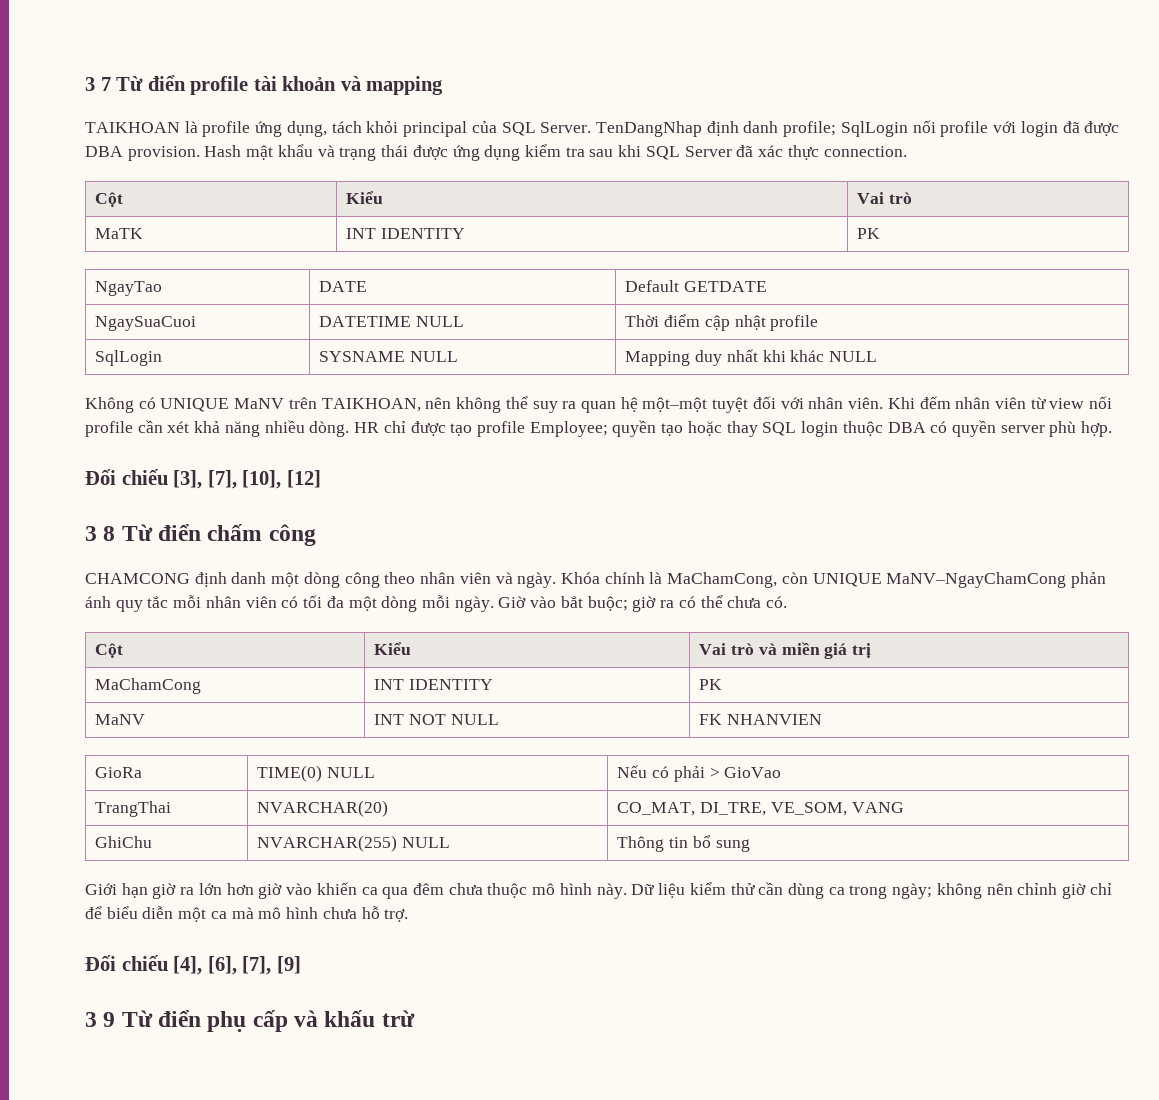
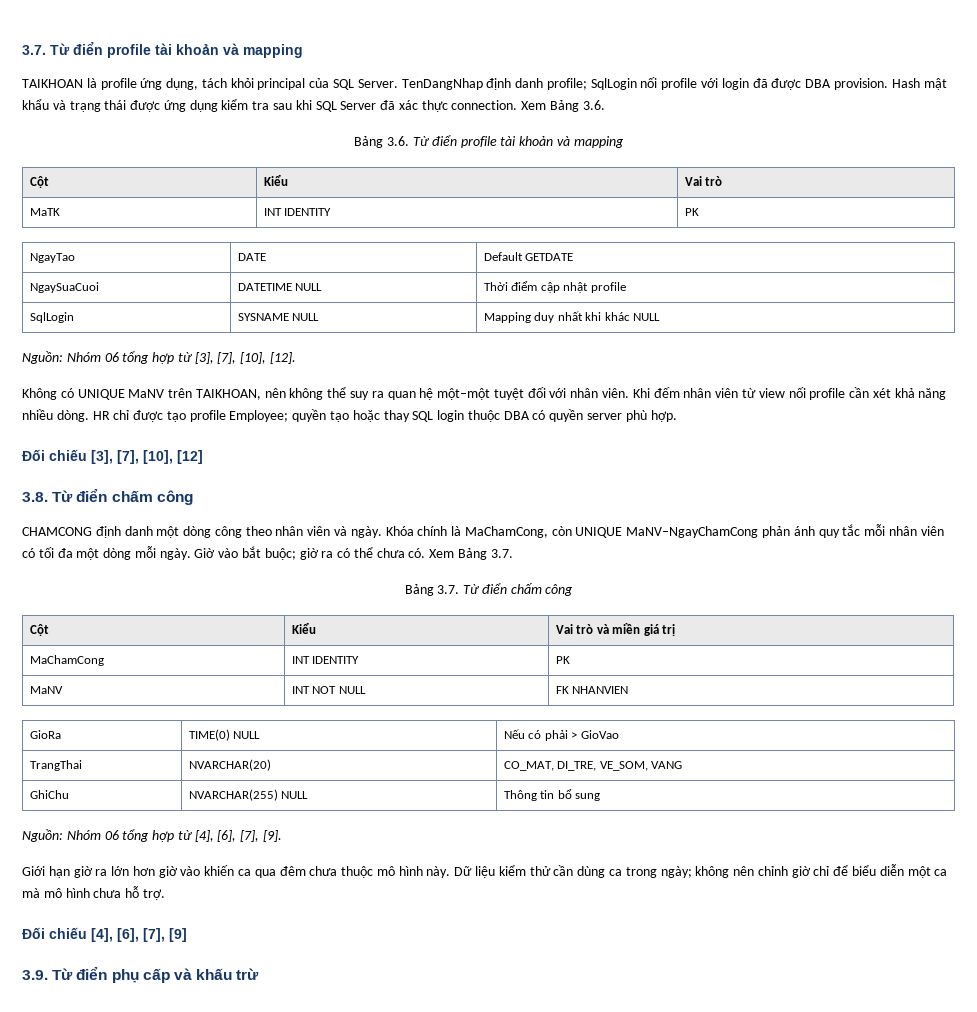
- 3 7 Từ điển profile tài khoản và mapping
+ 3.7. Từ điển profile tài khoản và mapping
+ Xem Bảng 3.6.
+ Bảng 3.6. Từ điển profile tài khoản và mapping
+ Nguồn: Nhóm 06 tổng hợp từ [3], [7], [10], [12].
- 3 8 Từ điển chấm công
+ 3.8. Từ điển chấm công
+ Xem Bảng 3.7.
+ Bảng 3.7. Từ điển chấm công
+ Nguồn: Nhóm 06 tổng hợp từ [4], [6], [7], [9].
- 3 9 Từ điển phụ cấp và khấu trừ
+ 3.9. Từ điển phụ cấp và khấu trừ

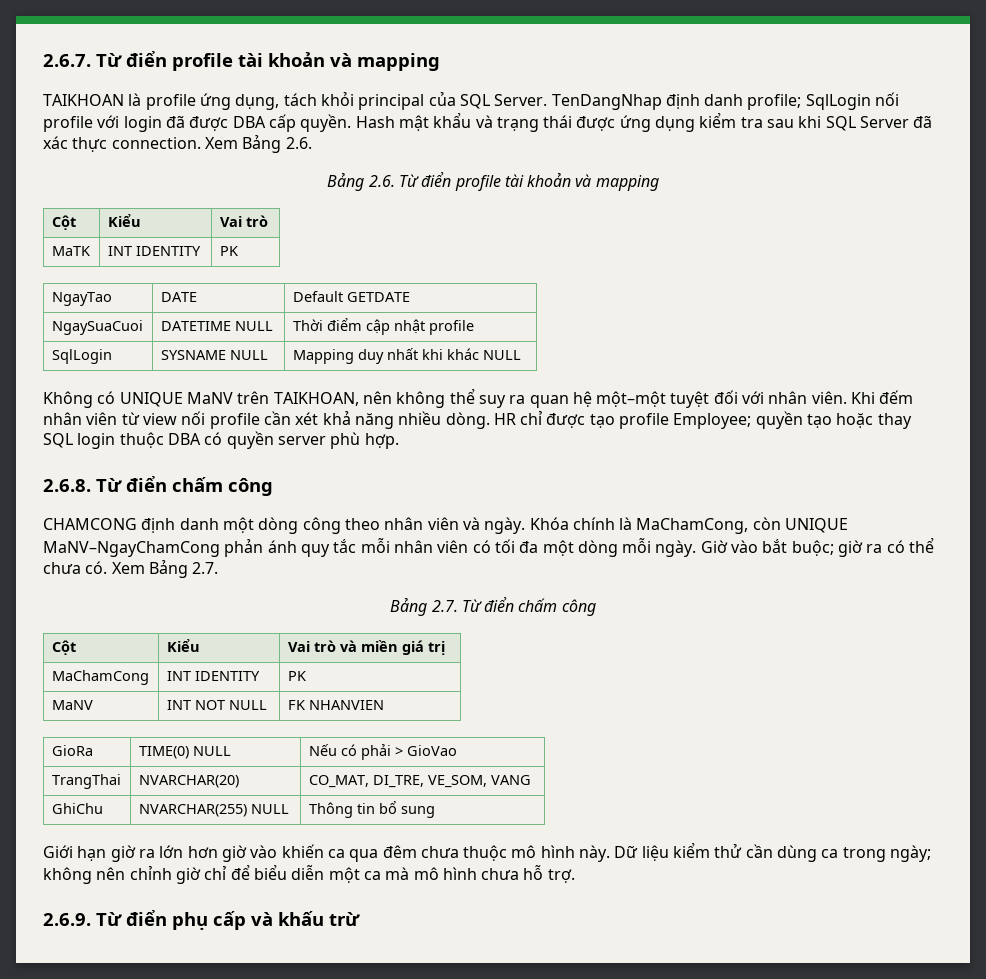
- 3.7. Từ điển profile tài khoản và mapping
+ 2.6.7. Từ điển profile tài khoản và mapping
- TenDangNhap định danh profile; SqlLogin nối profile với login đã được DBA provision.
+ TenDangNhap định danh profile; SqlLogin nối profile với login đã được DBA cấp quyền.
- Xem Bảng 3.6.
- Bảng 3.6. Từ điển profile tài khoản và mapping
+ Xem Bảng 2.6.
+ Bảng 2.6. Từ điển profile tài khoản và mapping
- Nguồn: Nhóm 06 tổng hợp từ [3], [7], [10], [12].
- Đối chiếu [3], [7], [10], [12]
- 3.8. Từ điển chấm công
+ 2.6.8. Từ điển chấm công
- Xem Bảng 3.7.
- Bảng 3.7. Từ điển chấm công
+ Xem Bảng 2.7.
+ Bảng 2.7. Từ điển chấm công
- Nguồn: Nhóm 06 tổng hợp từ [4], [6], [7], [9].
- Đối chiếu [4], [6], [7], [9]
- 3.9. Từ điển phụ cấp và khấu trừ
+ 2.6.9. Từ điển phụ cấp và khấu trừ

